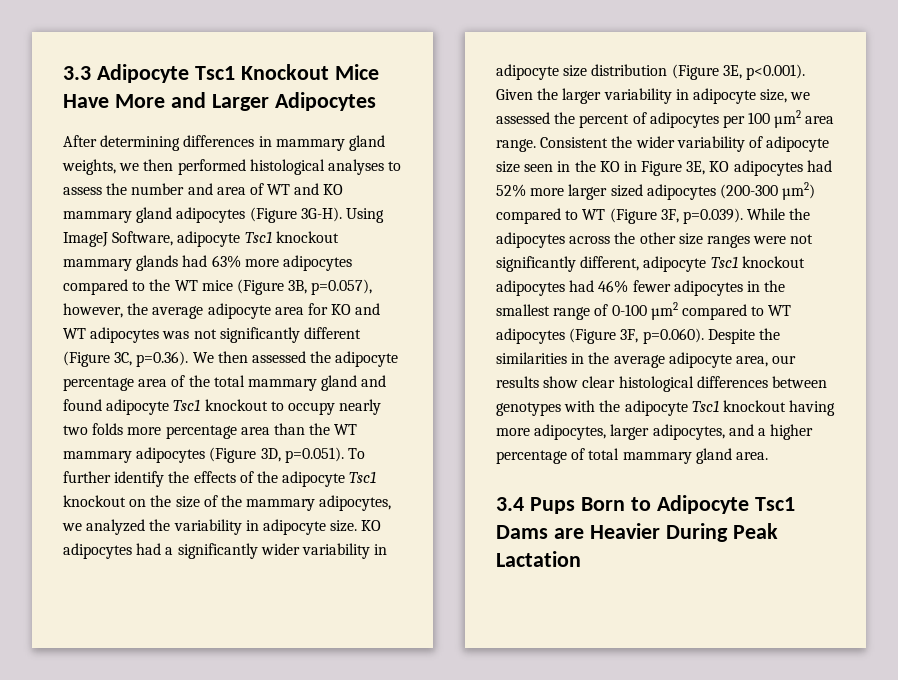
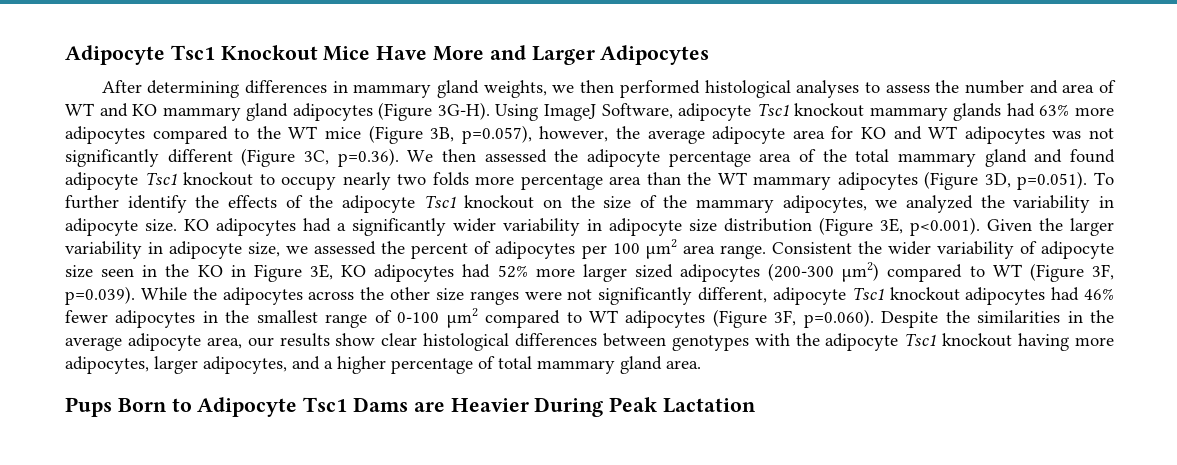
- 3.3 Adipocyte Tsc1 Knockout Mice Have More and Larger Adipocytes
+ Adipocyte Tsc1 Knockout Mice Have More and Larger Adipocytes
- 3.4 Pups Born to Adipocyte Tsc1 Dams are Heavier During Peak Lactation
+ Pups Born to Adipocyte Tsc1 Dams are Heavier During Peak Lactation

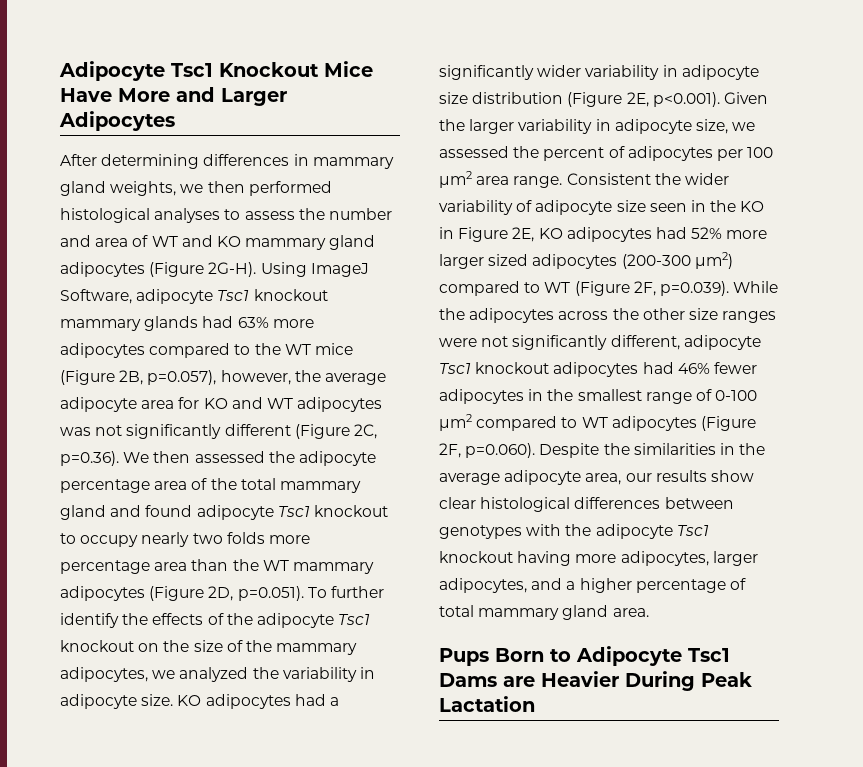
- After determining differences in mammary gland weights, we then performed histological analyses to assess the number and area of WT and KO mammary gland adipocytes (Figure 3G-H).
+ After determining differences in mammary gland weights, we then performed histological analyses to assess the number and area of WT and KO mammary gland adipocytes (Figure 2G-H).
- Using ImageJ Software, adipocyte Tsc1 knockout mammary glands had 63% more adipocytes compared to the WT mice (Figure 3B, p=0.057), however, the average adipocyte area for KO and WT adipocytes was not significantly different (Figure 3C, p=0.36). We then assessed the adipocyte percentage area of the total mammary gland and found adipocyte Tsc1 knockout to occupy nearly two folds more percentage area than the WT mammary adipocytes (Figure 3D, p=0.051). To further identify the effects of the adipocyte Tsc1 knockout on the size of the mammary adipocytes, we analyzed the variability in adipocyte size.
+ Using ImageJ Software, adipocyte Tsc1 knockout mammary glands had 63% more adipocytes compared to the WT mice (Figure 2B, p=0.057), however, the average adipocyte area for KO and WT adipocytes was not significantly different (Figure 2C, p=0.36). We then assessed the adipocyte percentage area of the total mammary gland and found adipocyte Tsc1 knockout to occupy nearly two folds more percentage area than the WT mammary adipocytes (Figure 2D, p=0.051). To further identify the effects of the adipocyte Tsc1 knockout on the size of the mammary adipocytes, we analyzed the variability in adipocyte size.
- KO adipocytes had a significantly wider variability in adipocyte size distribution (Figure 3E, p<0.001). Given the larger variability in adipocyte size, we assessed the percent of adipocytes per 100 µm2 area range.
+ KO adipocytes had a significantly wider variability in adipocyte size distribution (Figure 2E, p<0.001). Given the larger variability in adipocyte size, we assessed the percent of adipocytes per 100 µm2 area range.
- Consistent the wider variability of adipocyte size seen in the KO in Figure 3E, KO adipocytes had 52% more larger sized adipocytes (200-300 µm2) compared to WT (Figure 3F, p=0.039). While the adipocytes across the other size ranges were not significantly different, adipocyte Tsc1 knockout adipocytes had 46% fewer adipocytes in the smallest range of 0-100 µm2 compared to WT adipocytes (Figure 3F, p=0.060). Despite the similarities in the average adipocyte area, our results show clear histological differences between genotypes with the adipocyte Tsc1 knockout having more adipocytes, larger adipocytes, and a higher percentage of total mammary gland area.
+ Consistent the wider variability of adipocyte size seen in the KO in Figure 2E, KO adipocytes had 52% more larger sized adipocytes (200-300 µm2) compared to WT (Figure 2F, p=0.039). While the adipocytes across the other size ranges were not significantly different, adipocyte Tsc1 knockout adipocytes had 46% fewer adipocytes in the smallest range of 0-100 µm2 compared to WT adipocytes (Figure 2F, p=0.060). Despite the similarities in the average adipocyte area, our results show clear histological differences between genotypes with the adipocyte Tsc1 knockout having more adipocytes, larger adipocytes, and a higher percentage of total mammary gland area.

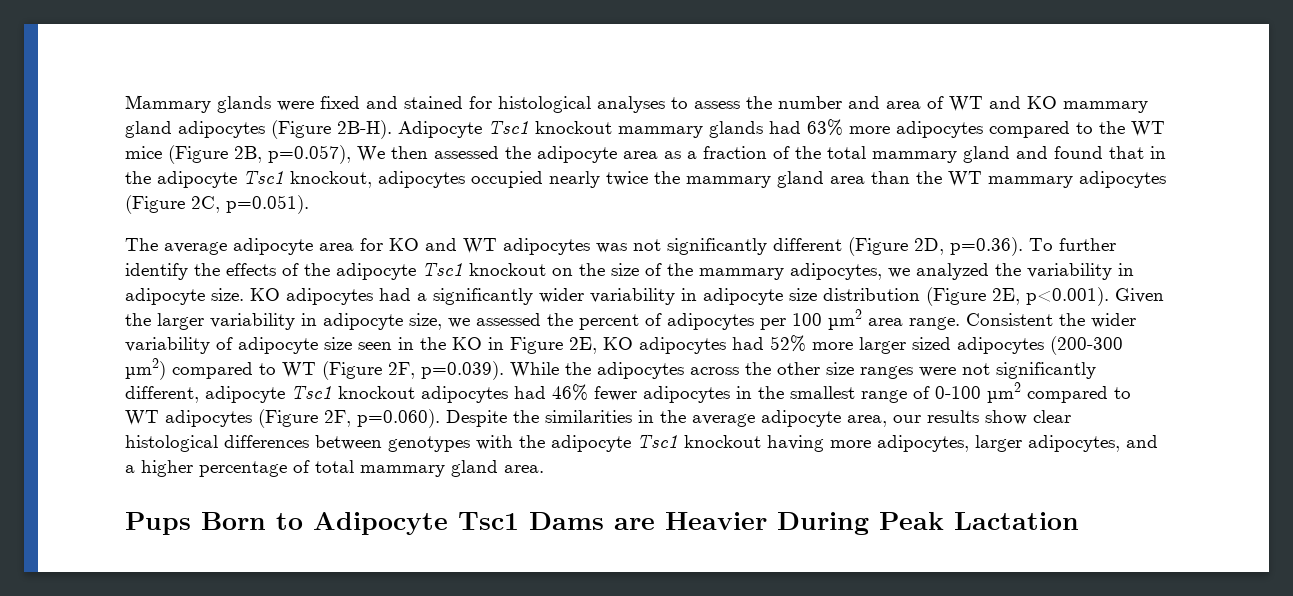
- Adipocyte Tsc1 Knockout Mice Have More and Larger Adipocytes
- After determining differences in mammary gland weights, we then performed histological analyses to assess the number and area of WT and KO mammary gland adipocytes (Figure 2G-H). Using ImageJ Software, adipocyte Tsc1 knockout mammary glands had 63% more adipocytes compared to the WT mice (Figure 2B, p=0.057), however, the average adipocyte area for KO and WT adipocytes was not significantly different (Figure 2C, p=0.36). We then assessed the adipocyte percentage area of the total mammary gland and found adipocyte Tsc1 knockout to occupy nearly two folds more percentage area than the WT mammary adipocytes (Figure 2D, p=0.051). To further identify the effects of the adipocyte Tsc1 knockout on the size of the mammary adipocytes, we analyzed the variability in adipocyte size.
+ Mammary glands were fixed and stained for histological analyses to assess the number and area of WT and KO mammary gland adipocytes (Figure 2B-H). Adipocyte Tsc1 knockout mammary glands had 63% more adipocytes compared to the WT mice (Figure 2B, p=0.057), We then assessed the adipocyte area as a fraction of the total mammary gland and found that in the adipocyte Tsc1 knockout, adipocytes occupied nearly twice the mammary gland area than the WT mammary adipocytes (Figure 2C, p=0.051).
+ The average adipocyte area for KO and WT adipocytes was not significantly different (Figure 2D, p=0.36). To further identify the effects of the adipocyte Tsc1 knockout on the size of the mammary adipocytes, we analyzed the variability in adipocyte size.

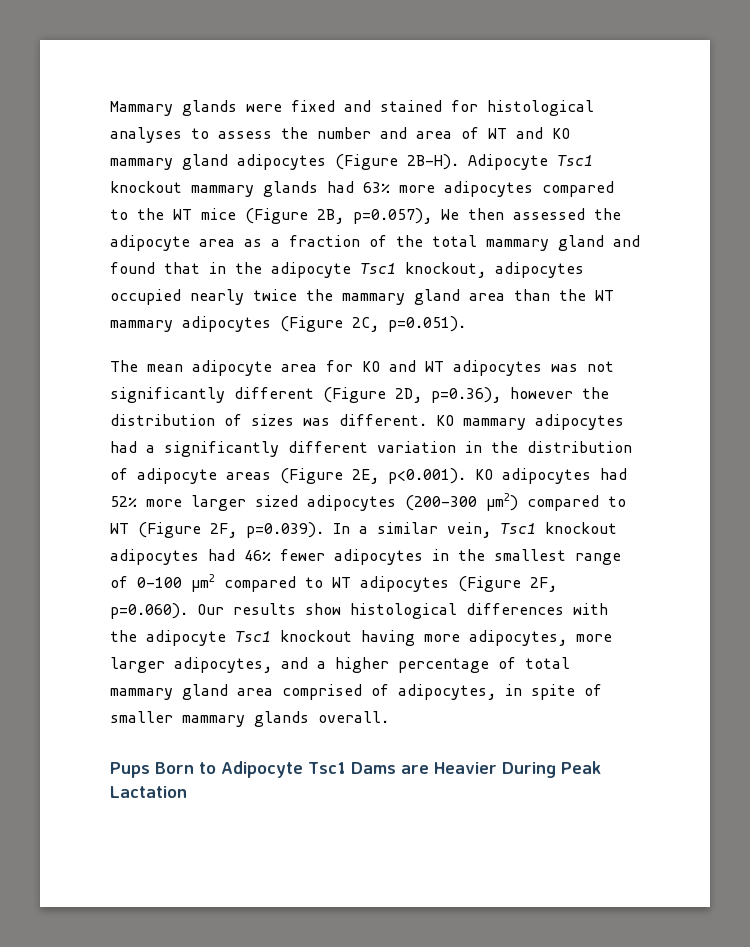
- The average adipocyte area for KO and WT adipocytes was not significantly different (Figure 2D, p=0.36). To further identify the effects of the adipocyte Tsc1 knockout on the size of the mammary adipocytes, we analyzed the variability in adipocyte size. KO adipocytes had a significantly wider variability in adipocyte size distribution (Figure 2E, p<0.001). Given the larger variability in adipocyte size, we assessed the percent of adipocytes per 100 µm2 area range. Consistent the wider variability of adipocyte size seen in the KO in Figure 2E, KO adipocytes had 52% more larger sized adipocytes (200-300 µm2) compared to WT (Figure 2F, p=0.039). While the adipocytes across the other size ranges were not significantly different, adipocyte Tsc1 knockout adipocytes had 46% fewer adipocytes in the smallest range of 0-100 µm2 compared to WT adipocytes (Figure 2F, p=0.060). Despite the similarities in the average adipocyte area, our results show clear histological differences between genotypes with the adipocyte Tsc1 knockout having more adipocytes, larger adipocytes, and a higher percentage of total mammary gland area.
+ The mean adipocyte area for KO and WT adipocytes was not significantly different (Figure 2D, p=0.36), however the distribution of sizes was different. KO mammary adipocytes had a significantly different variation in the distribution of adipocyte areas (Figure 2E, p<0.001). KO adipocytes had 52% more larger sized adipocytes (200-300 µm2) compared to WT (Figure 2F, p=0.039). In a similar vein, Tsc1 knockout adipocytes had 46% fewer adipocytes in the smallest range of 0-100 µm2 compared to WT adipocytes (Figure 2F, p=0.060). Our results show histological differences with the adipocyte Tsc1 knockout having more adipocytes, more larger adipocytes, and a higher percentage of total mammary gland area comprised of adipocytes, in spite of smaller mammary glands overall.

